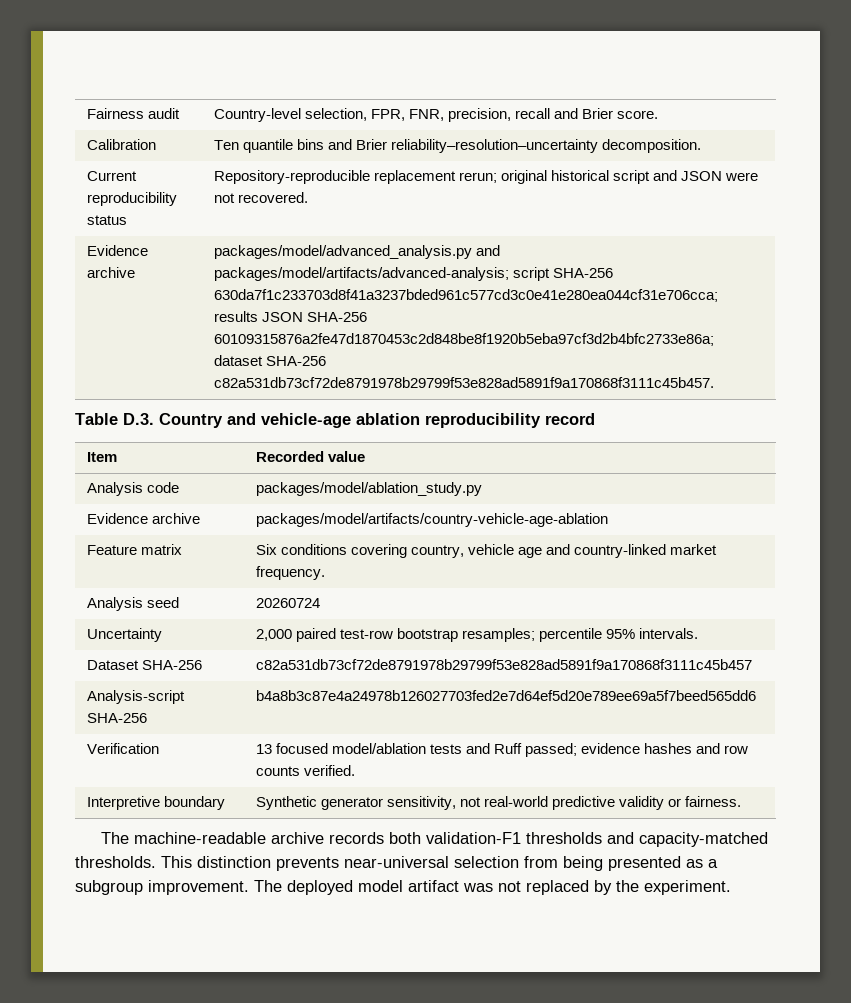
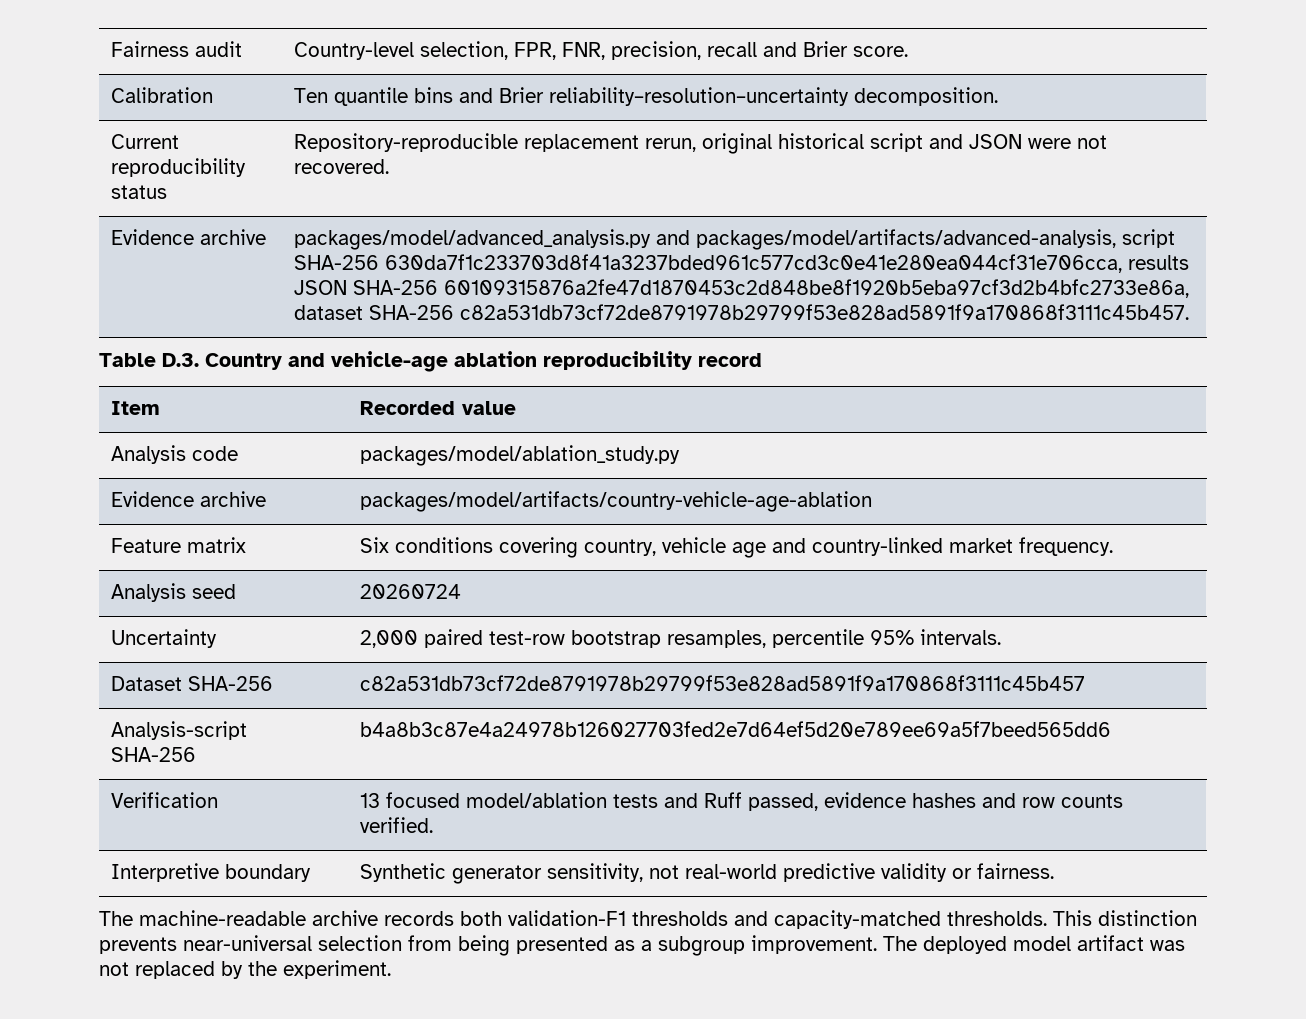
- Current reproducibility status | Repository-reproducible replacement rerun; original historical script and JSON were not recovered.
+ Current reproducibility status | Repository-reproducible replacement rerun, original historical script and JSON were not recovered.
- Evidence archive | packages/model/advanced_analysis.py and packages/model/artifacts/advanced-analysis; script SHA-256 630da7f1c233703d8f41a3237bded961c577cd3c0e41e280ea044cf31e706cca; results JSON SHA-256 60109315876a2fe47d1870453c2d848be8f1920b5eba97cf3d2b4bfc2733e86a; dataset SHA-256 c82a531db73cf72de8791978b29799f53e828ad5891f9a170868f3111c45b457.
+ Evidence archive | packages/model/advanced_analysis.py and packages/model/artifacts/advanced-analysis, script SHA-256 630da7f1c233703d8f41a3237bded961c577cd3c0e41e280ea044cf31e706cca, results JSON SHA-256 60109315876a2fe47d1870453c2d848be8f1920b5eba97cf3d2b4bfc2733e86a, dataset SHA-256 c82a531db73cf72de8791978b29799f53e828ad5891f9a170868f3111c45b457.
- Uncertainty | 2,000 paired test-row bootstrap resamples; percentile 95% intervals.
+ Uncertainty | 2,000 paired test-row bootstrap resamples, percentile 95% intervals.
- Verification | 13 focused model/ablation tests and Ruff passed; evidence hashes and row counts verified.
+ Verification | 13 focused model/ablation tests and Ruff passed, evidence hashes and row counts verified.

